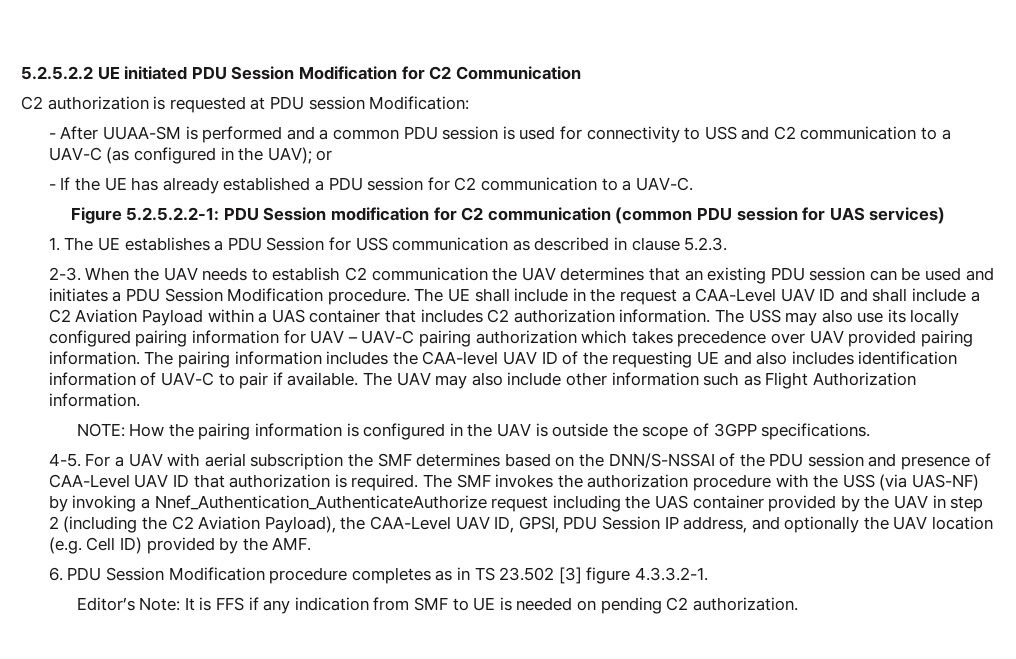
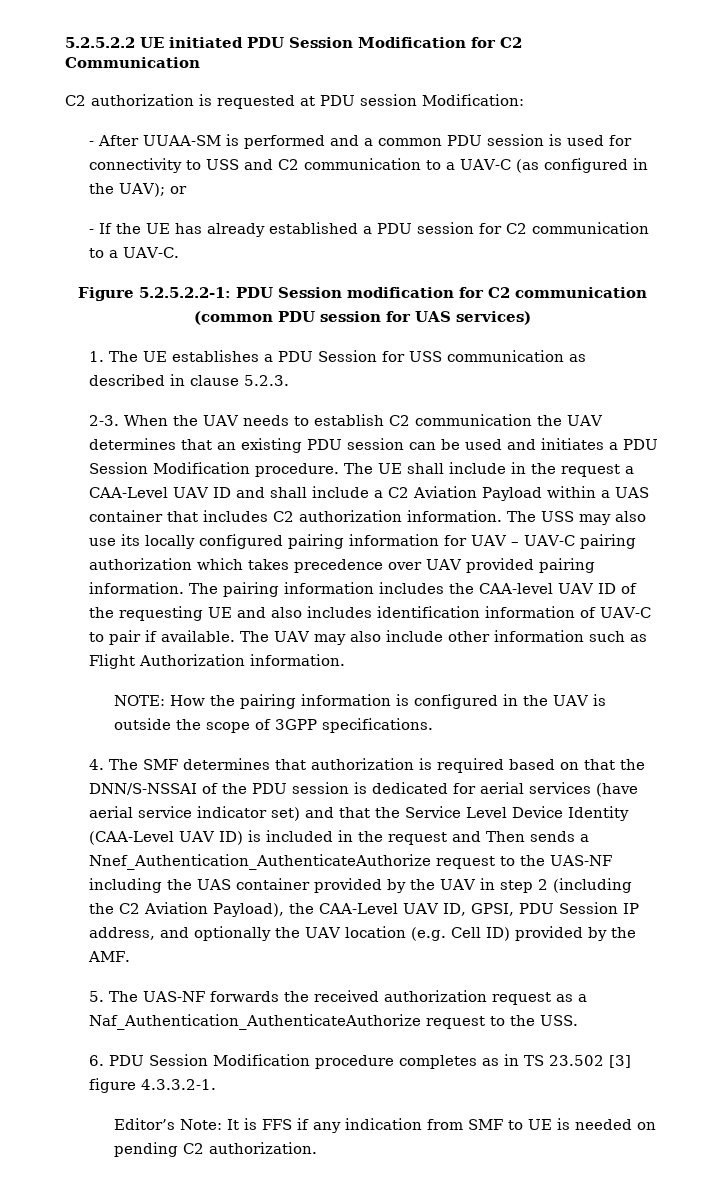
- 4-5. For a UAV with aerial subscription the SMF determines based on the DNN/S-NSSAI of the PDU session and presence of CAA-Level UAV ID that authorization is required. The SMF invokes the authorization procedure with the USS (via UAS-NF) by invoking a Nnef_Authentication_AuthenticateAuthorize request including the UAS container provided by the UAV in step 2 (including the C2 Aviation Payload), the CAA-Level UAV ID, GPSI, PDU Session IP address, and optionally the UAV location (e.g. Cell ID) provided by the AMF.
+ 4. The SMF determines that authorization is required based on that the DNN/S-NSSAI of the PDU session is dedicated for aerial services (have aerial service indicator set) and that the Service Level Device Identity (CAA-Level UAV ID) is included in the request and Then sends a Nnef_Authentication_AuthenticateAuthorize request to the UAS-NF including the UAS container provided by the UAV in step 2 (including the C2 Aviation Payload), the CAA-Level UAV ID, GPSI, PDU Session IP address, and optionally the UAV location (e.g. Cell ID) provided by the AMF.
+ 5. The UAS-NF forwards the received authorization request as a Naf_Authentication_AuthenticateAuthorize request to the USS.

